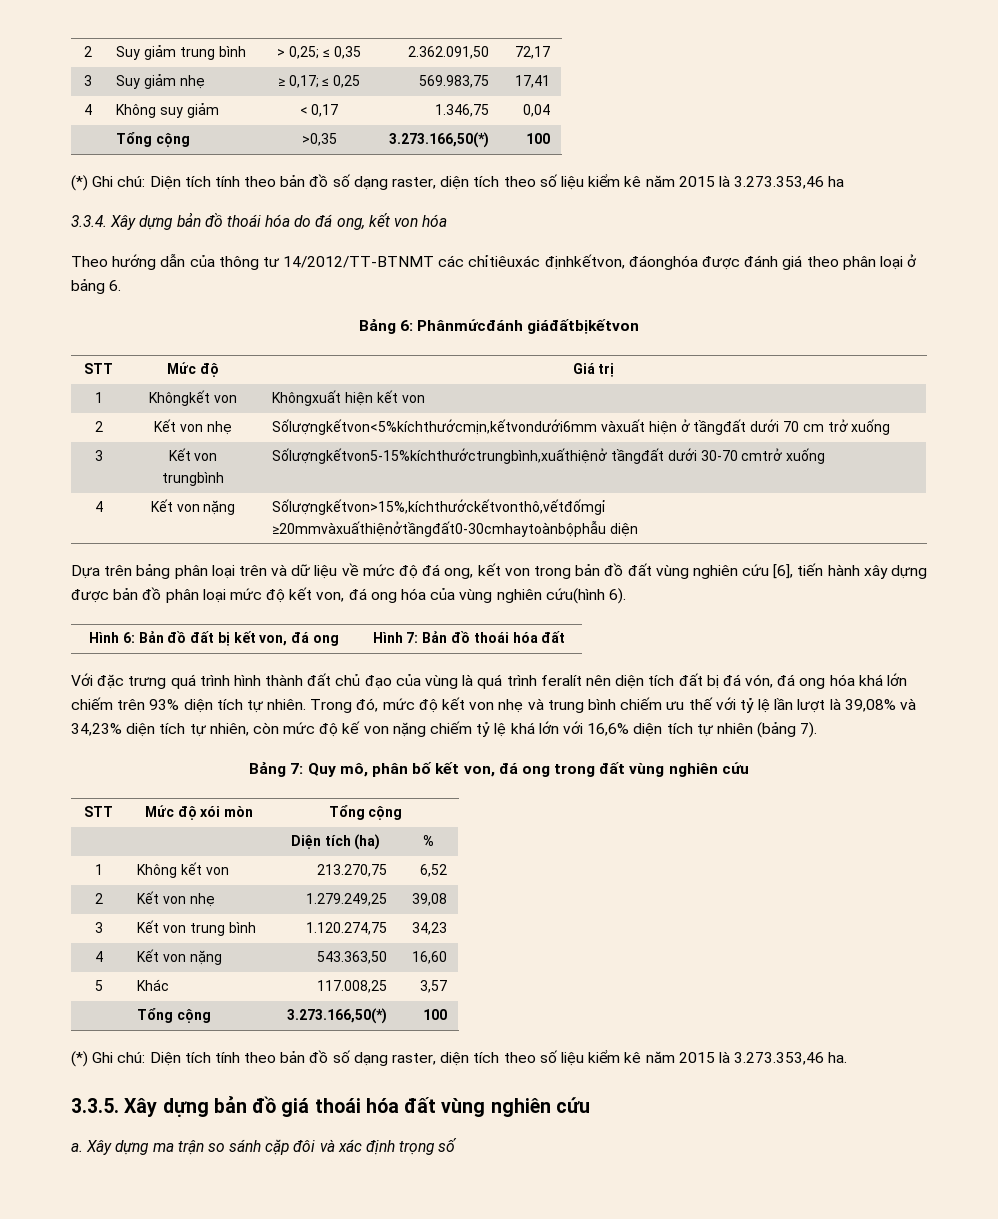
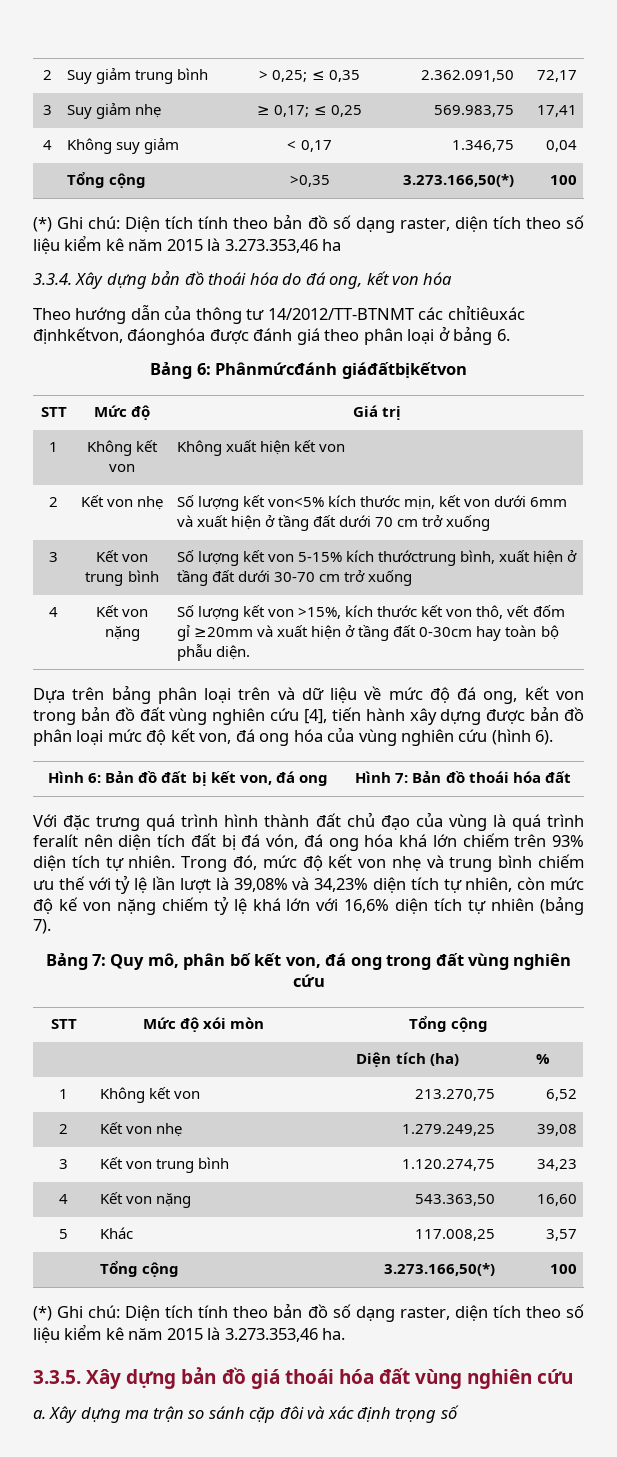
- 1 | Khôngkết von | Khôngxuất hiện kết von
+ 1 | Không kết von | Không xuất hiện kết von
- 2 | Kết von nhẹ | Sốlượngkếtvon<5%kíchthướcmịn,kếtvondưới6mm vàxuất hiện ở tầngđất dưới 70 cm trở xuống
+ 2 | Kết von nhẹ | Số lượng kết von<5% kích thước mịn, kết von dưới 6mm và xuất hiện ở tầng đất dưới 70 cm trở xuống
- 3 | Kết von trungbình | Sốlượngkếtvon5-15%kíchthướctrungbình,xuấthiệnở tầngđất dưới 30-70 cmtrở xuống
+ 3 | Kết von trung bình | Số lượng kết von 5-15% kích thướctrung bình, xuất hiện ở tầng đất dưới 30-70 cm trở xuống
- 4 | Kết von nặng | Sốlượngkếtvon>15%,kíchthướckếtvonthô,vếtđốmgỉ ≥20mmvàxuấthiệnởtầngđất0-30cmhaytoànbộphẫu diện
+ 4 | Kết von nặng | Số lượng kết von >15%, kích thước kết von thô, vết đốm gỉ ≥20mm và xuất hiện ở tầng đất 0-30cm hay toàn bộ phẫu diện.
- Dựa trên bảng phân loại trên và dữ liệu về mức độ đá ong, kết von trong bản đồ đất vùng nghiên cứu [6], tiến hành xây dựng được bản đồ phân loại mức độ kết von, đá ong hóa của vùng nghiên cứu(hình 6).
+ Dựa trên bảng phân loại trên và dữ liệu về mức độ đá ong, kết von trong bản đồ đất vùng nghiên cứu [4], tiến hành xây dựng được bản đồ phân loại mức độ kết von, đá ong hóa của vùng nghiên cứu (hình 6).

